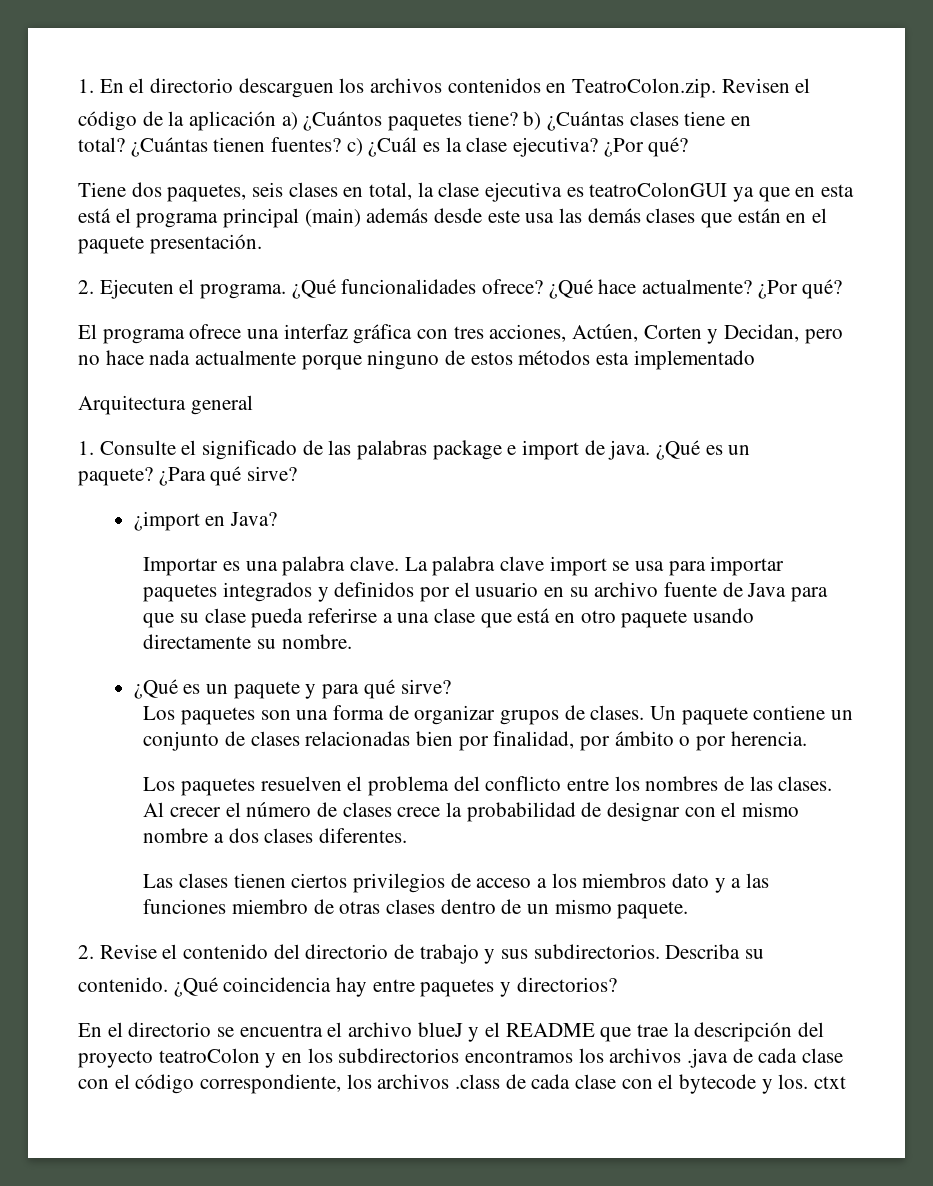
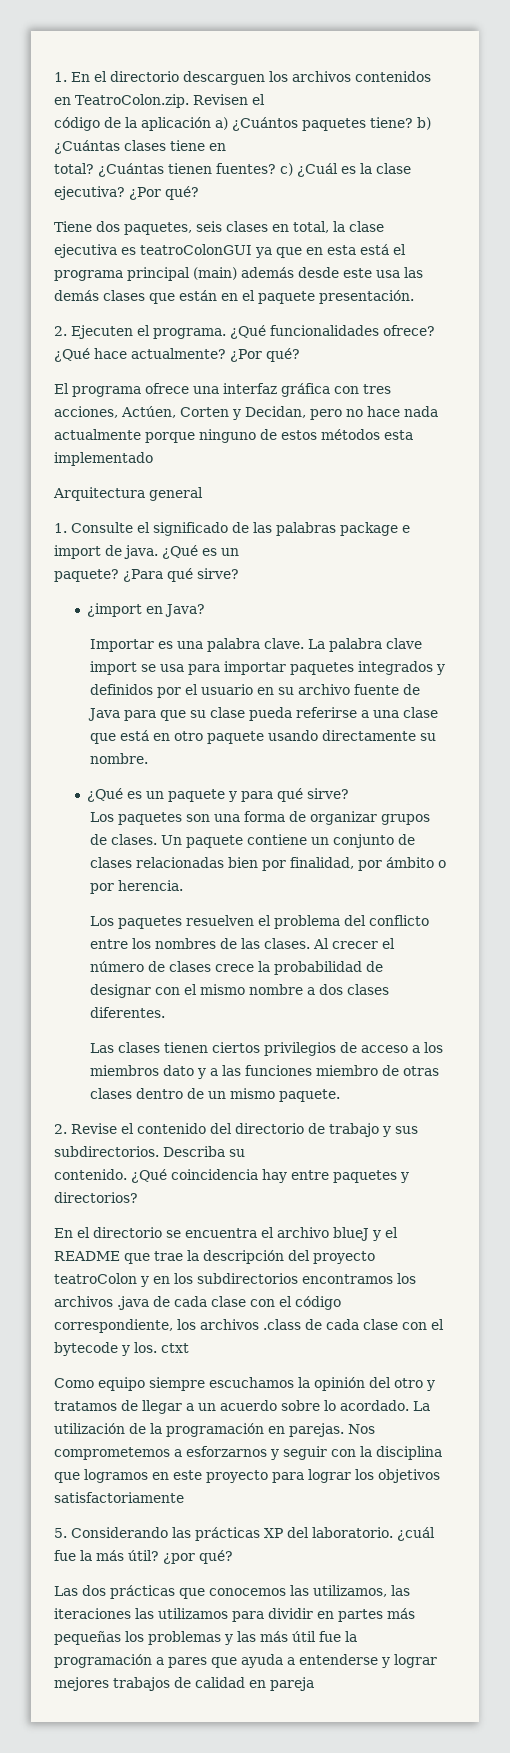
+ Como equipo siempre escuchamos la opinión del otro y tratamos de llegar a un acuerdo sobre lo acordado. La utilización de la programación en parejas. Nos comprometemos a esforzarnos y seguir con la disciplina que logramos en este proyecto para lograr los objetivos satisfactoriamente
+ 5. Considerando las prácticas XP del laboratorio. ¿cuál fue la más útil? ¿por qué?
+ Las dos prácticas que conocemos las utilizamos, las iteraciones las utilizamos para dividir en partes más pequeñas los problemas y las más útil fue la programación a pares que ayuda a entenderse y lograr mejores trabajos de calidad en pareja

